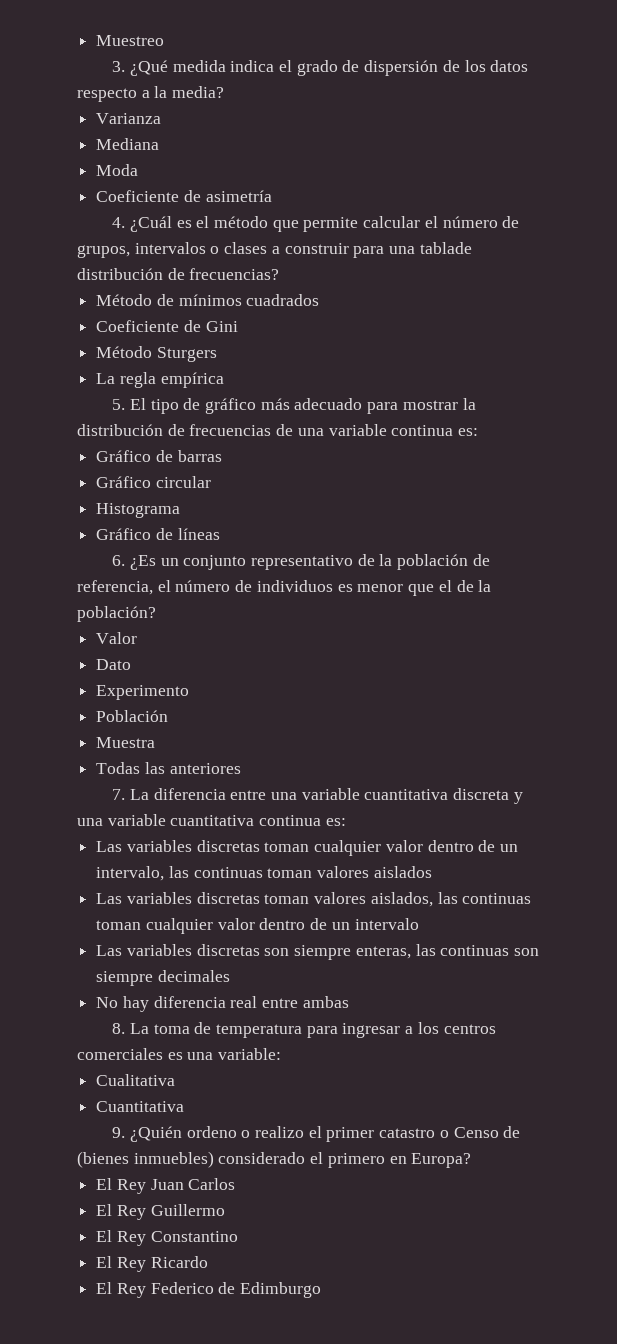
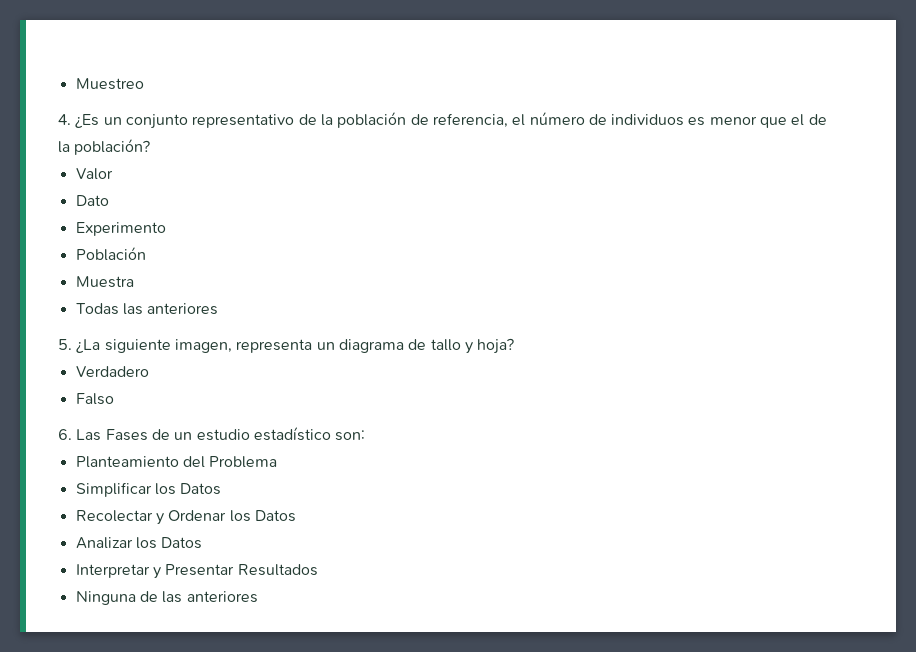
- 3. ¿Qué medida indica el grado de dispersión de los datos respecto a la media?
- Varianza
- Mediana
- Moda
- Coeficiente de asimetría
- 4. ¿Cuál es el método que permite calcular el número de grupos, intervalos o clases a construir para una tablade distribución de frecuencias?
- Método de mínimos cuadrados
- Coeficiente de Gini
- Método Sturgers
- La regla empírica
- 5. El tipo de gráfico más adecuado para mostrar la distribución de frecuencias de una variable continua es:
- Gráfico de barras
- Gráfico circular
- Histograma
- Gráfico de líneas
- 6. ¿Es un conjunto representativo de la población de referencia, el número de individuos es menor que el de la población?
+ 4. ¿Es un conjunto representativo de la población de referencia, el número de individuos es menor que el de la población?
- 7. La diferencia entre una variable cuantitativa discreta y una variable cuantitativa continua es:
- Las variables discretas toman cualquier valor dentro de un intervalo, las continuas toman valores aislados
- Las variables discretas toman valores aislados, las continuas toman cualquier valor dentro de un intervalo
- Las variables discretas son siempre enteras, las continuas son siempre decimales
- No hay diferencia real entre ambas
- 8. La toma de temperatura para ingresar a los centros comerciales es una variable:
- Cualitativa
- Cuantitativa
- 9. ¿Quién ordeno o realizo el primer catastro o Censo de (bienes inmuebles) considerado el primero en Europa?
- El Rey Juan Carlos
- El Rey Guillermo
- El Rey Constantino
- El Rey Ricardo
- El Rey Federico de Edimburgo
+ 5. ¿La siguiente imagen, representa un diagrama de tallo y hoja?
+ Verdadero
+ Falso
+ 6. Las Fases de un estudio estadístico son:
+ Planteamiento del Problema
+ Simplificar los Datos
+ Recolectar y Ordenar los Datos
+ Analizar los Datos
+ Interpretar y Presentar Resultados
+ Ninguna de las anteriores

